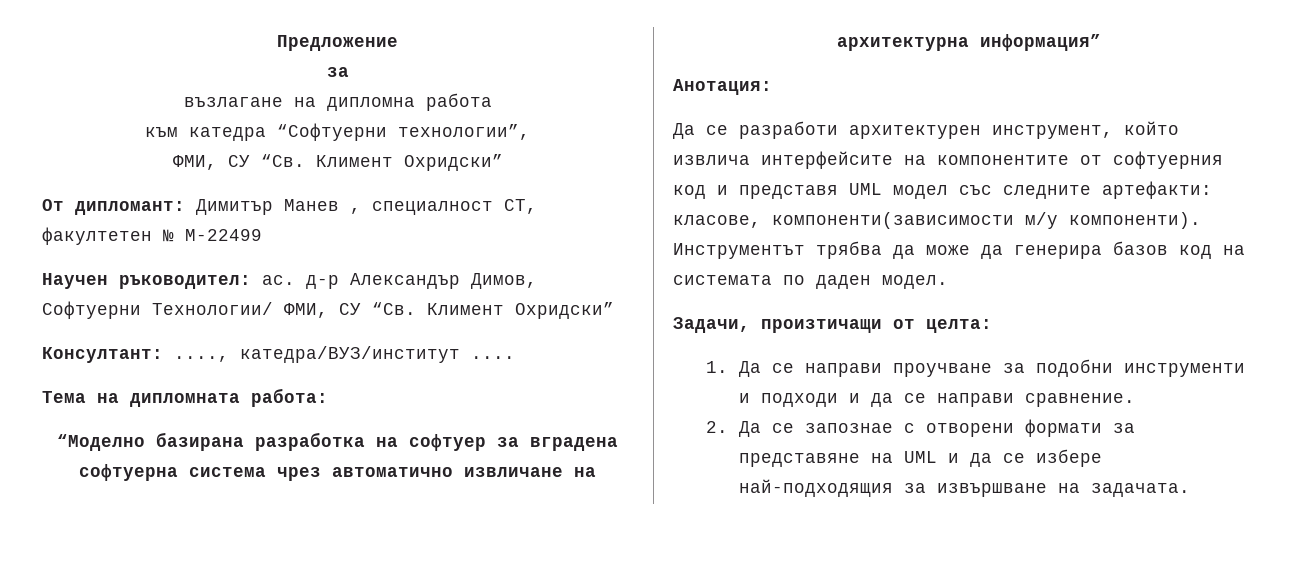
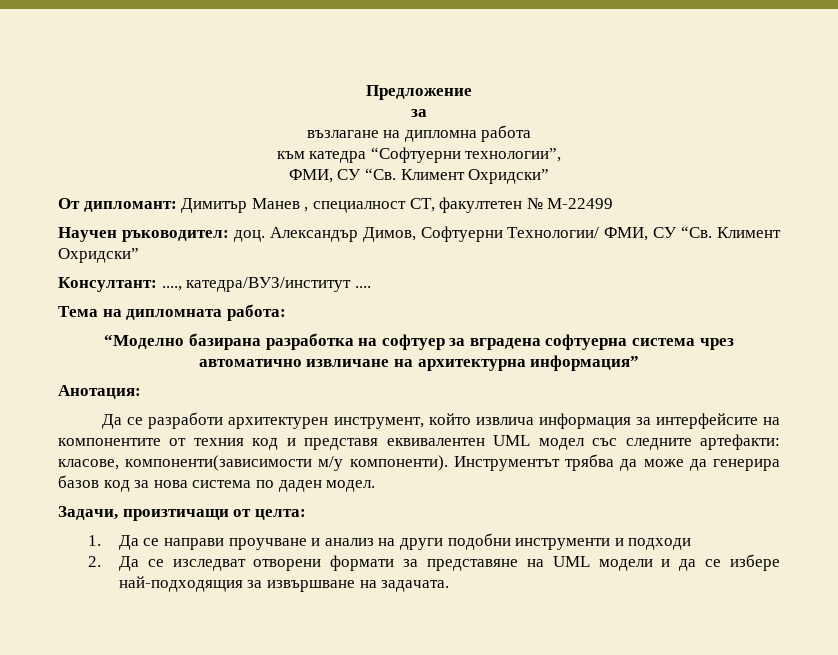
- Научен ръководител: ас. д-р Александър Димов, Софтуерни Технологии/ ФМИ, СУ “Св. Климент Охридски”
+ Научен ръководител: доц. Александър Димов, Софтуерни Технологии/ ФМИ, СУ “Св. Климент Охридски”
- Да се разработи архитектурен инструмент, който извлича интерфейсите на компонентите от софтуерния код и представя UML модел със следните артефакти: класове, компоненти(зависимости м/у компоненти).
+ Да се разработи архитектурен инструмент, който извлича информация за интерфейсите на компонентите от техния код и представя еквивалентен UML модел със следните артефакти: класове, компоненти(зависимости м/у компоненти).
- Инструментът трябва да може да генерира базов код на системата по даден модел.
+ Инструментът трябва да може да генерира базов код за нова система по даден модел.
- 1. Да се направи проучване за подобни инструменти и подходи и да се направи сравнение.
+ 1. Да се направи проучване и анализ на други подобни инструменти и подходи
- 2. Да се запознае с отворени формати за представяне на UML и да се избере най-подходящия за извършване на задачата.
+ 2. Да се изследват отворени формати за представяне на UML модели и да се избере най-подходящия за извършване на задачата.

